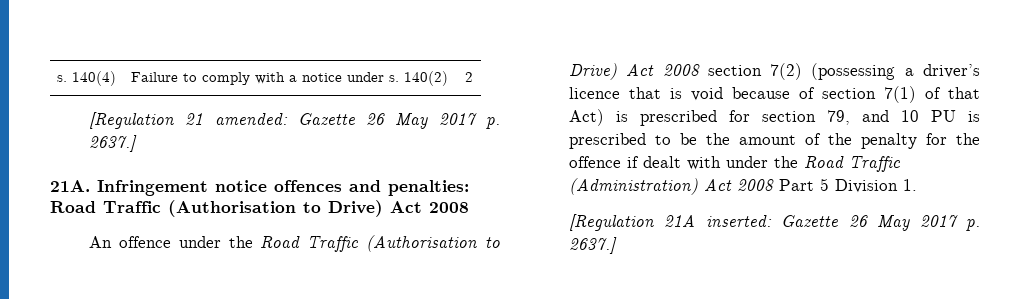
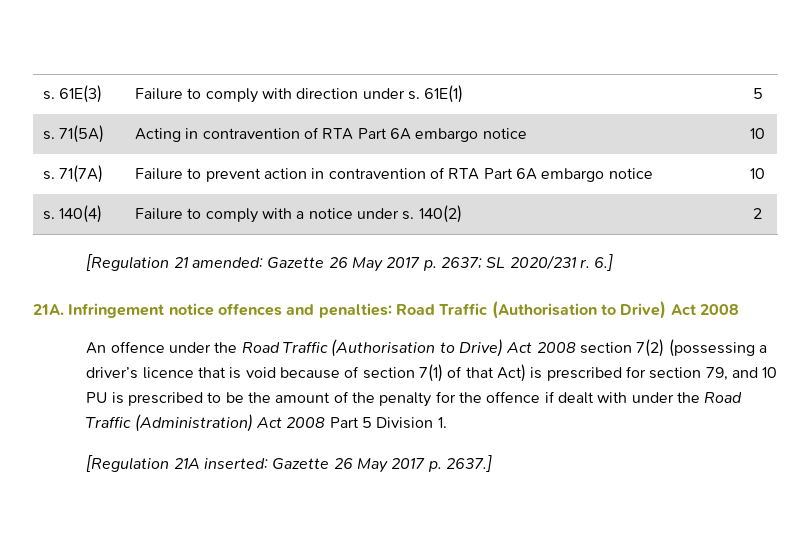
+ s. 61E(3) | Failure to comply with direction under s. 61E(1) | 5
+ s. 71(5A) | Acting in contravention of RTA Part 6A embargo notice | 10
+ s. 71(7A) | Failure to prevent action in contravention of RTA Part 6A embargo notice | 10
- [Regulation 21 amended: Gazette 26 May 2017 p. 2637.]
+ [Regulation 21 amended: Gazette 26 May 2017 p. 2637; SL 2020/231 r. 6.]

